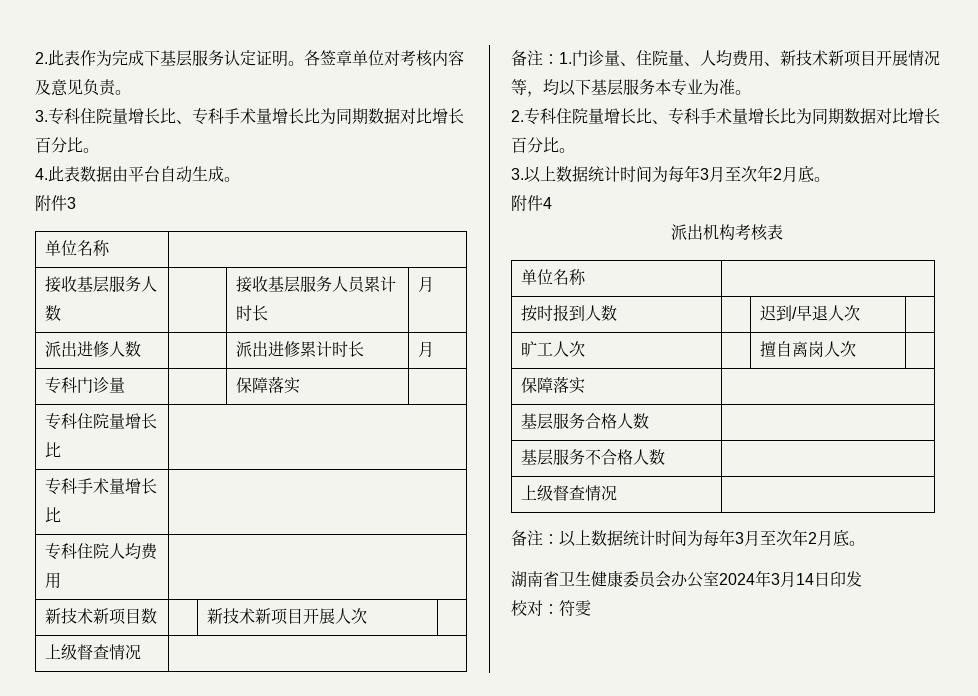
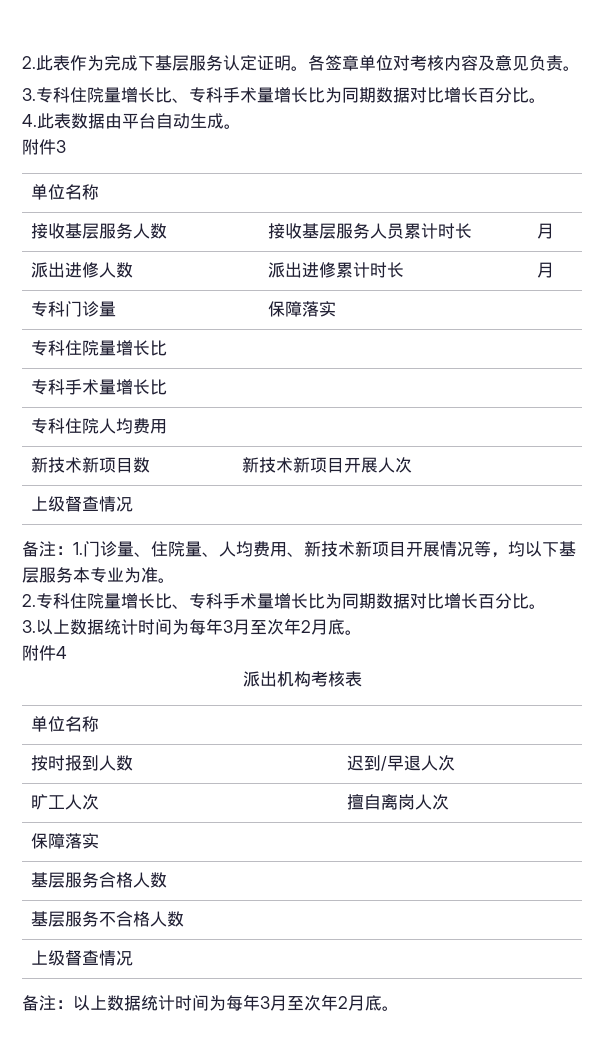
- 湖南省卫生健康委员会办公室2024年3月14日印发
- 校对：符雯

